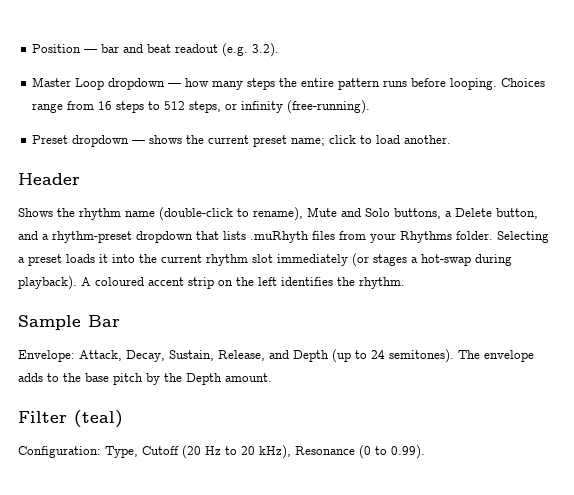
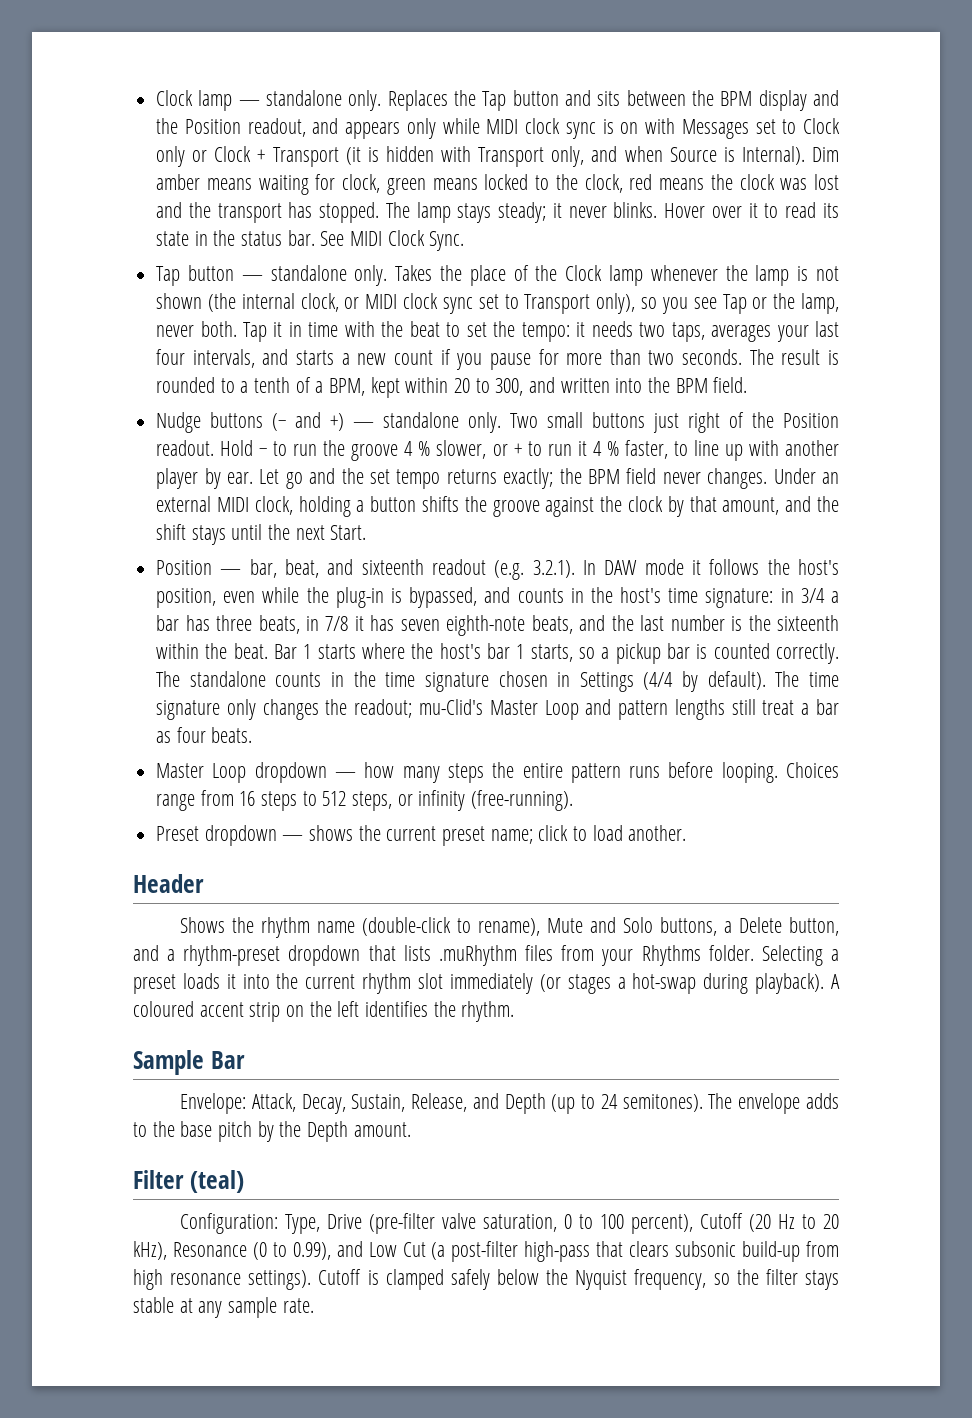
- Position — bar and beat readout (e.g. 3.2).
+ Clock lamp — standalone only. Replaces the Tap button and sits between the BPM display and the Position readout, and appears only while MIDI clock sync is on with Messages set to Clock only or Clock + Transport (it is hidden with Transport only, and when Source is Internal). Dim amber means waiting for clock, green means locked to the clock, red means the clock was lost and the transport has stopped. The lamp stays steady; it never blinks. Hover over it to read its state in the status bar. See MIDI Clock Sync.
+ Tap button — standalone only. Takes the place of the Clock lamp whenever the lamp is not shown (the internal clock, or MIDI clock sync set to Transport only), so you see Tap or the lamp, never both. Tap it in time with the beat to set the tempo: it needs two taps, averages your last four intervals, and starts a new count if you pause for more than two seconds. The result is rounded to a tenth of a BPM, kept within 20 to 300, and written into the BPM field.
+ Nudge buttons (− and +) — standalone only. Two small buttons just right of the Position readout. Hold − to run the groove 4 % slower, or + to run it 4 % faster, to line up with another player by ear. Let go and the set tempo returns exactly; the BPM field never changes. Under an external MIDI clock, holding a button shifts the groove against the clock by that amount, and the shift stays until the next Start.
+ Position — bar, beat, and sixteenth readout (e.g. 3.2.1). In DAW mode it follows the host's position, even while the plug-in is bypassed, and counts in the host's time signature: in 3/4 a bar has three beats, in 7/8 it has seven eighth-note beats, and the last number is the sixteenth within the beat. Bar 1 starts where the host's bar 1 starts, so a pickup bar is counted correctly. The standalone counts in the time signature chosen in Settings (4/4 by default). The time signature only changes the readout; mu-Clid's Master Loop and pattern lengths still treat a bar as four beats.
- Shows the rhythm name (double-click to rename), Mute and Solo buttons, a Delete button, and a rhythm-preset dropdown that lists .muRhyth files from your Rhythms folder.
+ Shows the rhythm name (double-click to rename), Mute and Solo buttons, a Delete button, and a rhythm-preset dropdown that lists .muRhythm files from your Rhythms folder.
- Configuration: Type, Cutoff (20 Hz to 20 kHz), Resonance (0 to 0.99).
+ Configuration: Type, Drive (pre-filter valve saturation, 0 to 100 percent), Cutoff (20 Hz to 20 kHz), Resonance (0 to 0.99), and Low Cut (a post-filter high-pass that clears subsonic build-up from high resonance settings). Cutoff is clamped safely below the Nyquist frequency, so the filter stays stable at any sample rate.

